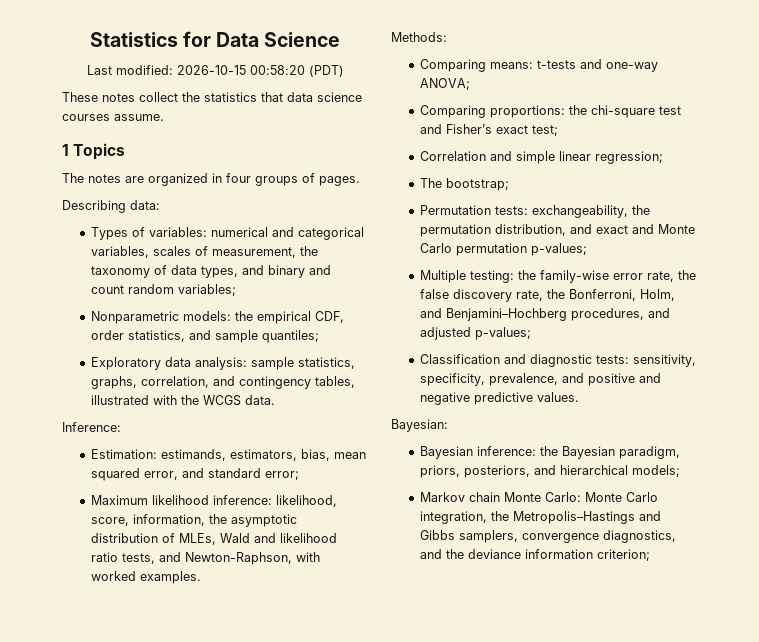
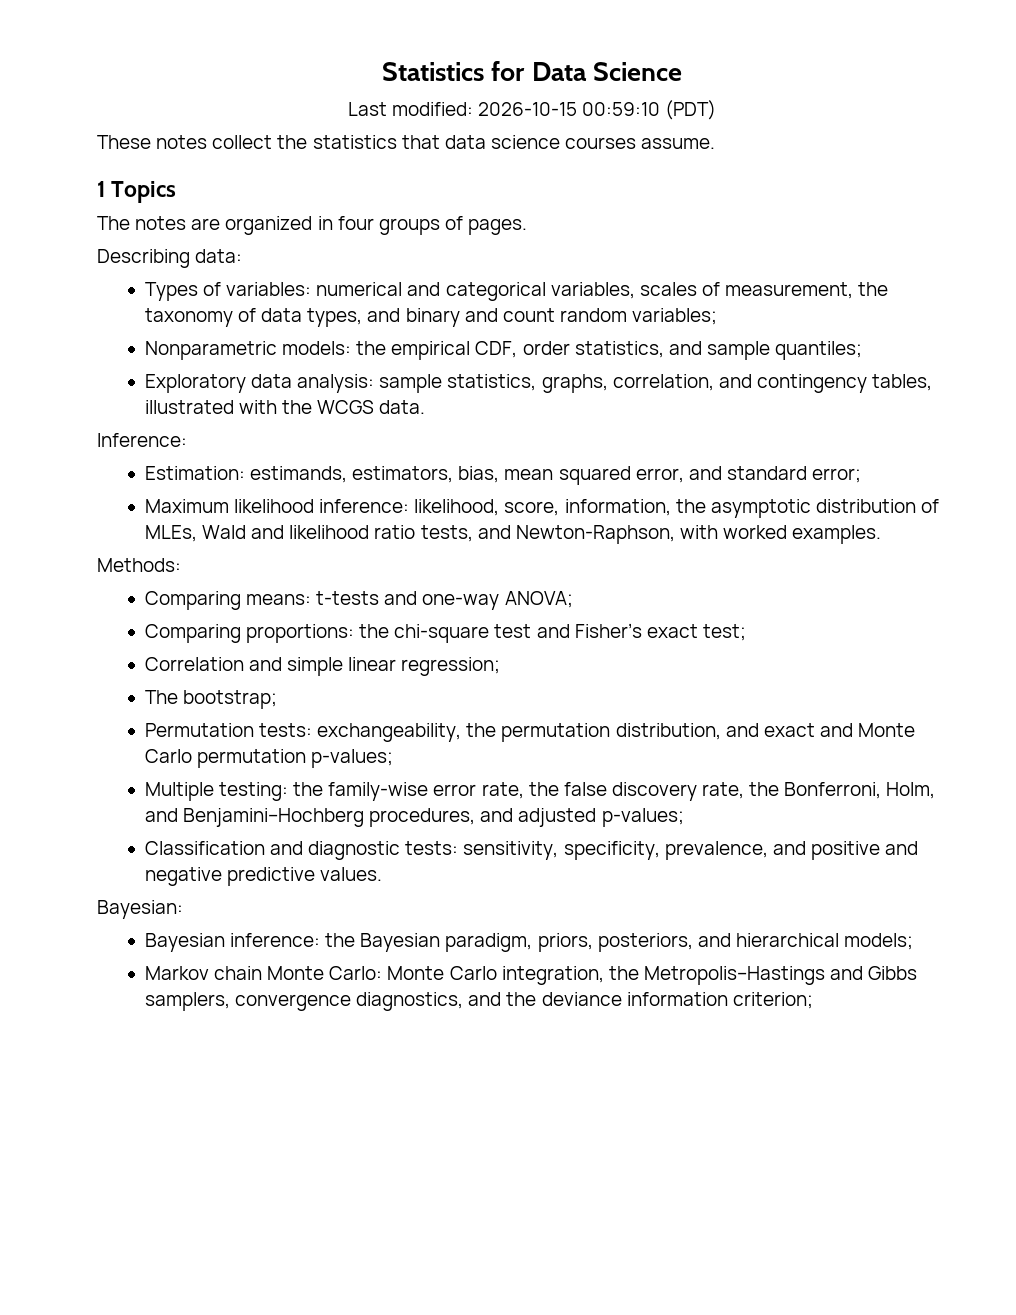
- Last modified: 2026-10-15 00:58:20 (PDT)
+ Last modified: 2026-10-15 00:59:10 (PDT)

